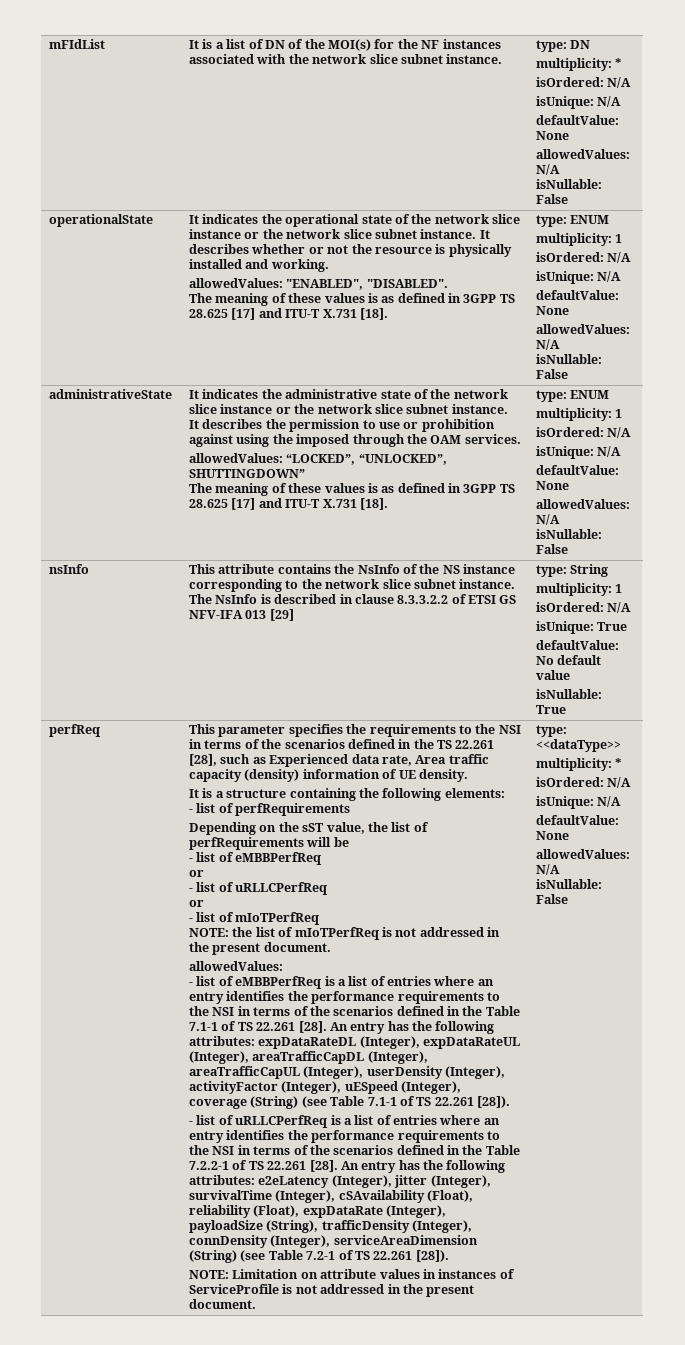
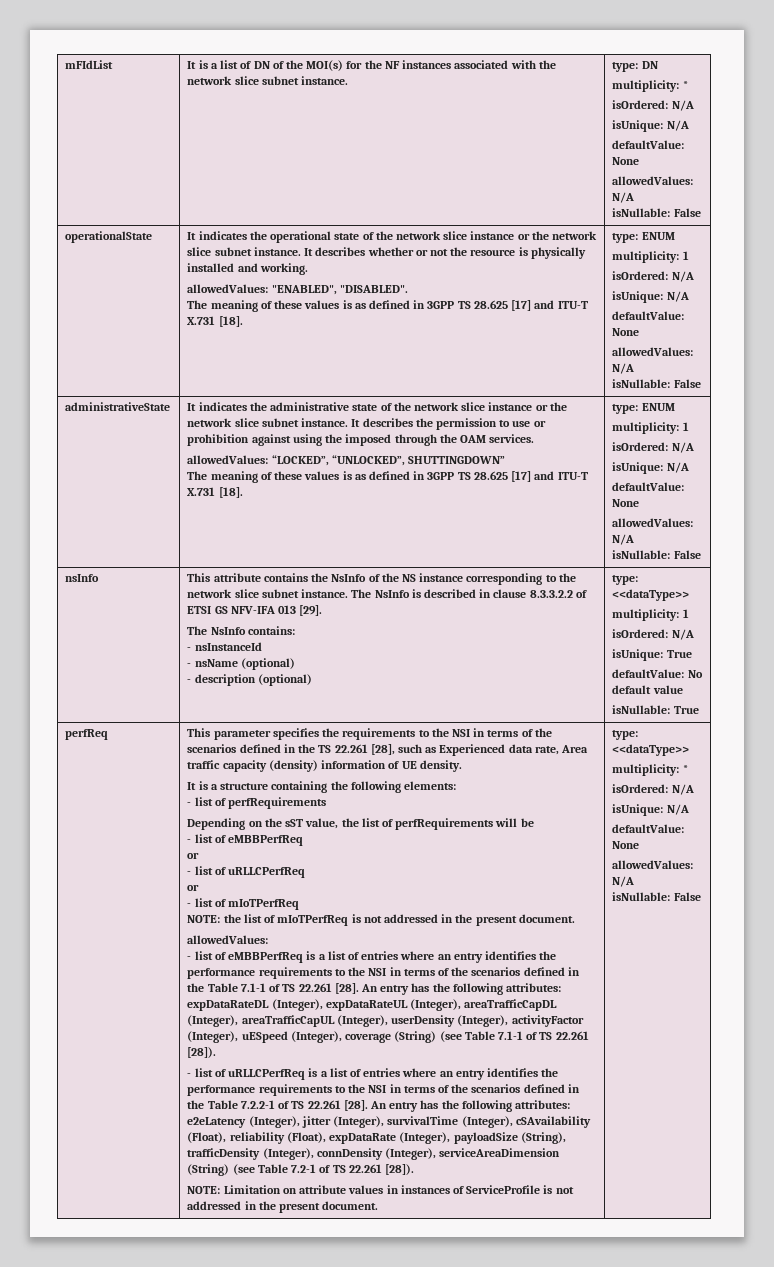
- The NsInfo is described in clause 8.3.3.2.2 of ETSI GS NFV-IFA 013 [29] | type: String
+ The NsInfo is described in clause 8.3.3.2.2 of ETSI GS NFV-IFA 013 [29].
+ The NsInfo contains:
+ - nsInstanceId
+ - nsName (optional)
+ - description (optional) | type: <<dataType>>

